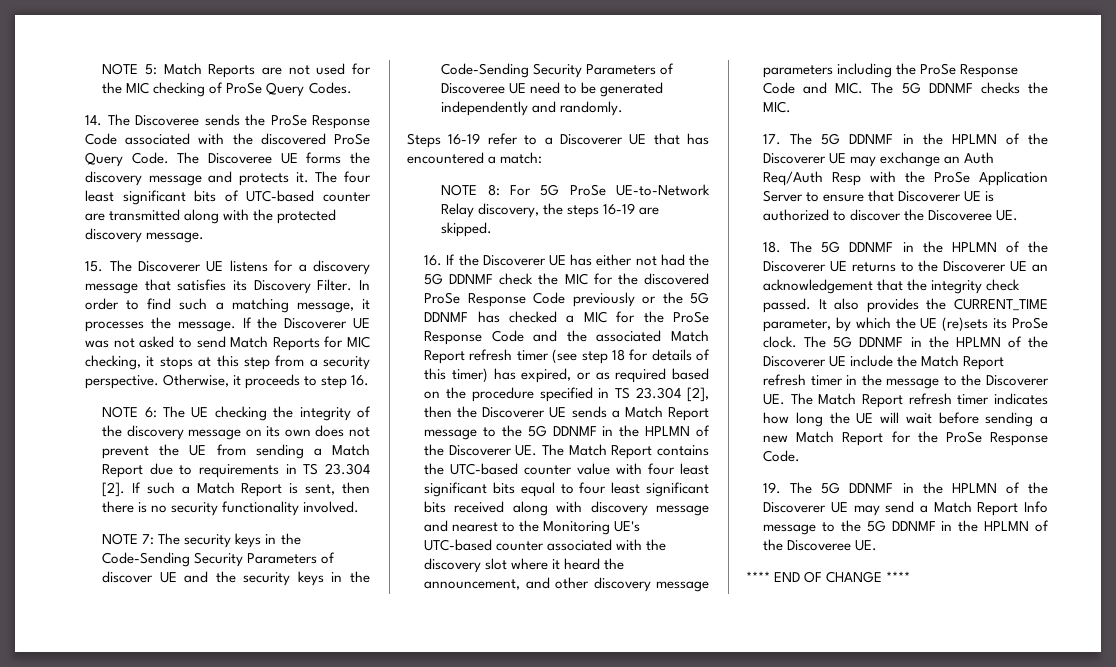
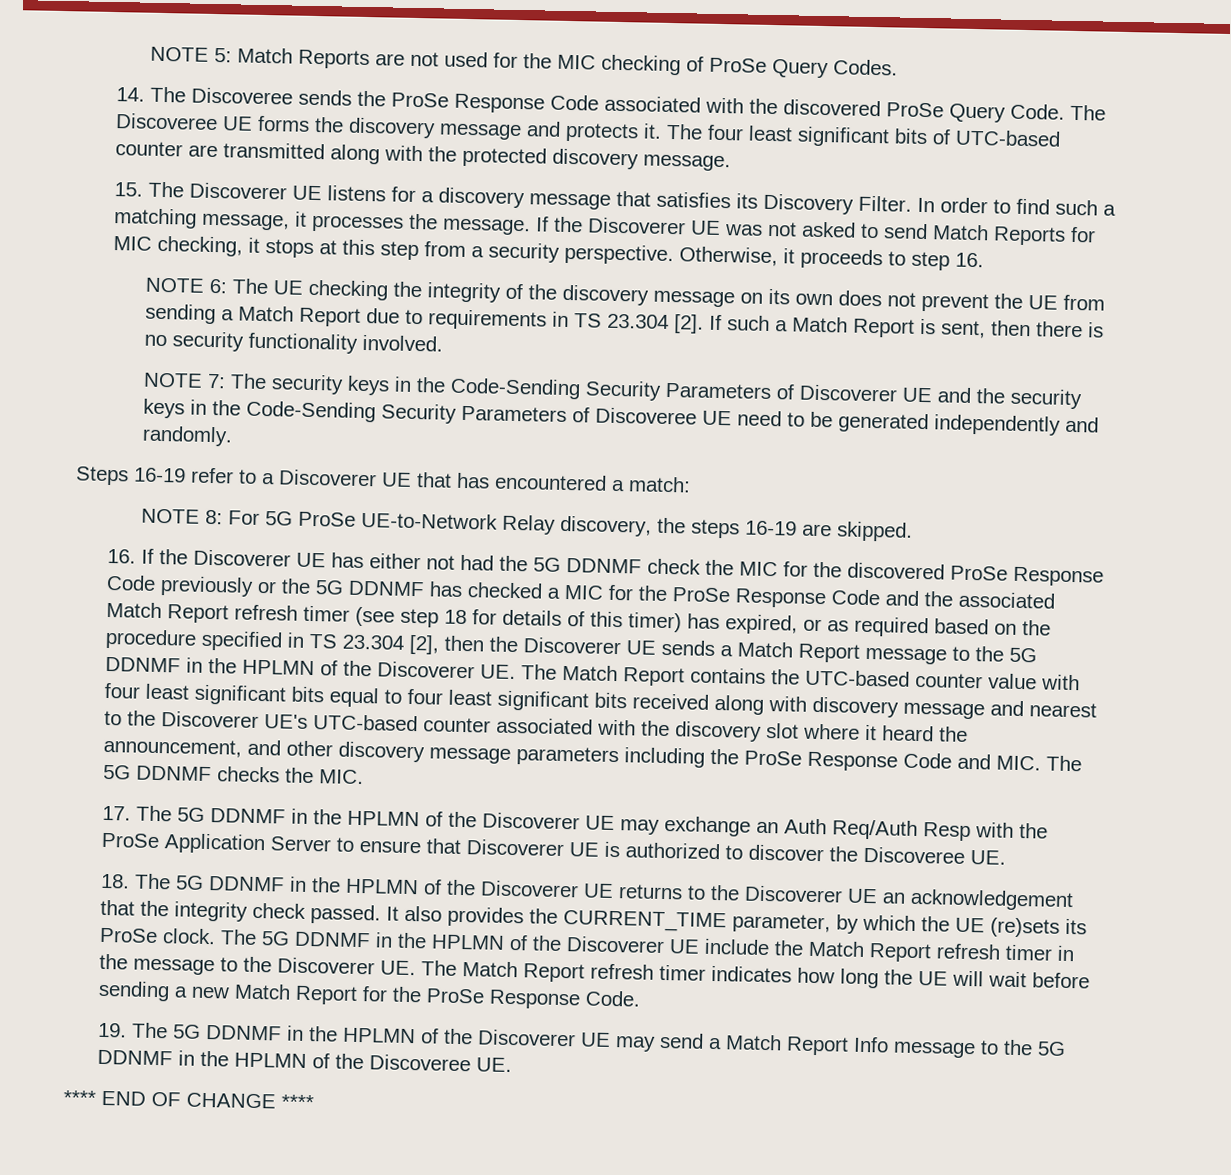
- NOTE 7: The security keys in the Code-Sending Security Parameters of discover UE and the security keys in the Code-Sending Security Parameters of Discoveree UE need to be generated independently and randomly.
+ NOTE 7: The security keys in the Code-Sending Security Parameters of Discoverer UE and the security keys in the Code-Sending Security Parameters of Discoveree UE need to be generated independently and randomly.
- 16. If the Discoverer UE has either not had the 5G DDNMF check the MIC for the discovered ProSe Response Code previously or the 5G DDNMF has checked a MIC for the ProSe Response Code and the associated Match Report refresh timer (see step 18 for details of this timer) has expired, or as required based on the procedure specified in TS 23.304 [2], then the Discoverer UE sends a Match Report message to the 5G DDNMF in the HPLMN of the Discoverer UE. The Match Report contains the UTC-based counter value with four least significant bits equal to four least significant bits received along with discovery message and nearest to the Monitoring UE's UTC-based counter associated with the discovery slot where it heard the announcement, and other discovery message parameters including the ProSe Response Code and MIC. The 5G DDNMF checks the MIC.
+ 16. If the Discoverer UE has either not had the 5G DDNMF check the MIC for the discovered ProSe Response Code previously or the 5G DDNMF has checked a MIC for the ProSe Response Code and the associated Match Report refresh timer (see step 18 for details of this timer) has expired, or as required based on the procedure specified in TS 23.304 [2], then the Discoverer UE sends a Match Report message to the 5G DDNMF in the HPLMN of the Discoverer UE. The Match Report contains the UTC-based counter value with four least significant bits equal to four least significant bits received along with discovery message and nearest to the Discoverer UE's UTC-based counter associated with the discovery slot where it heard the announcement, and other discovery message parameters including the ProSe Response Code and MIC. The 5G DDNMF checks the MIC.

